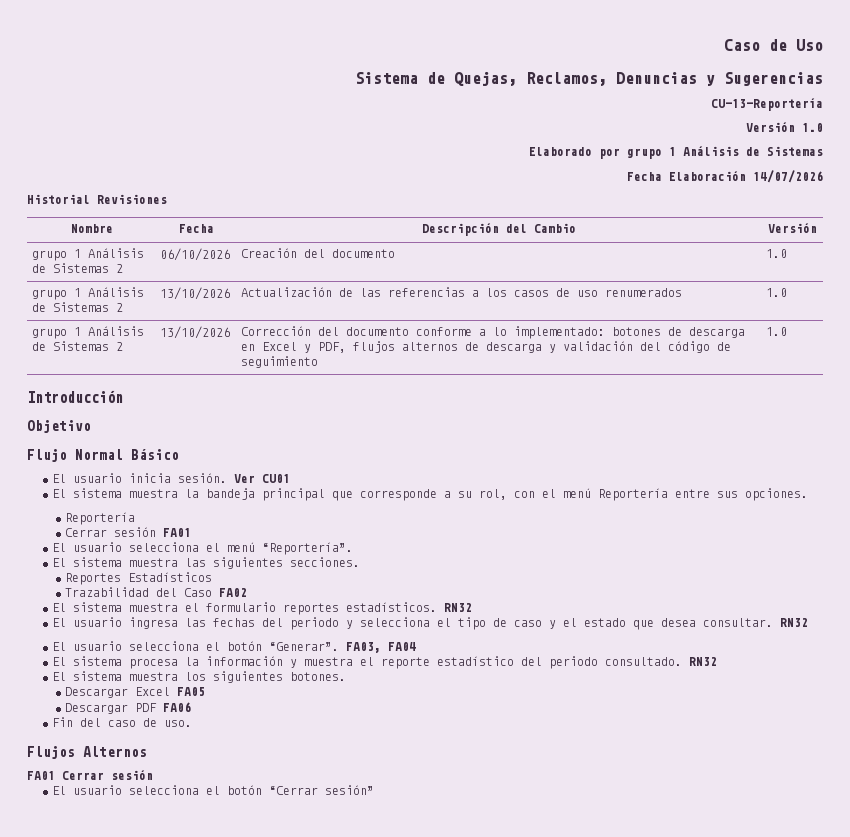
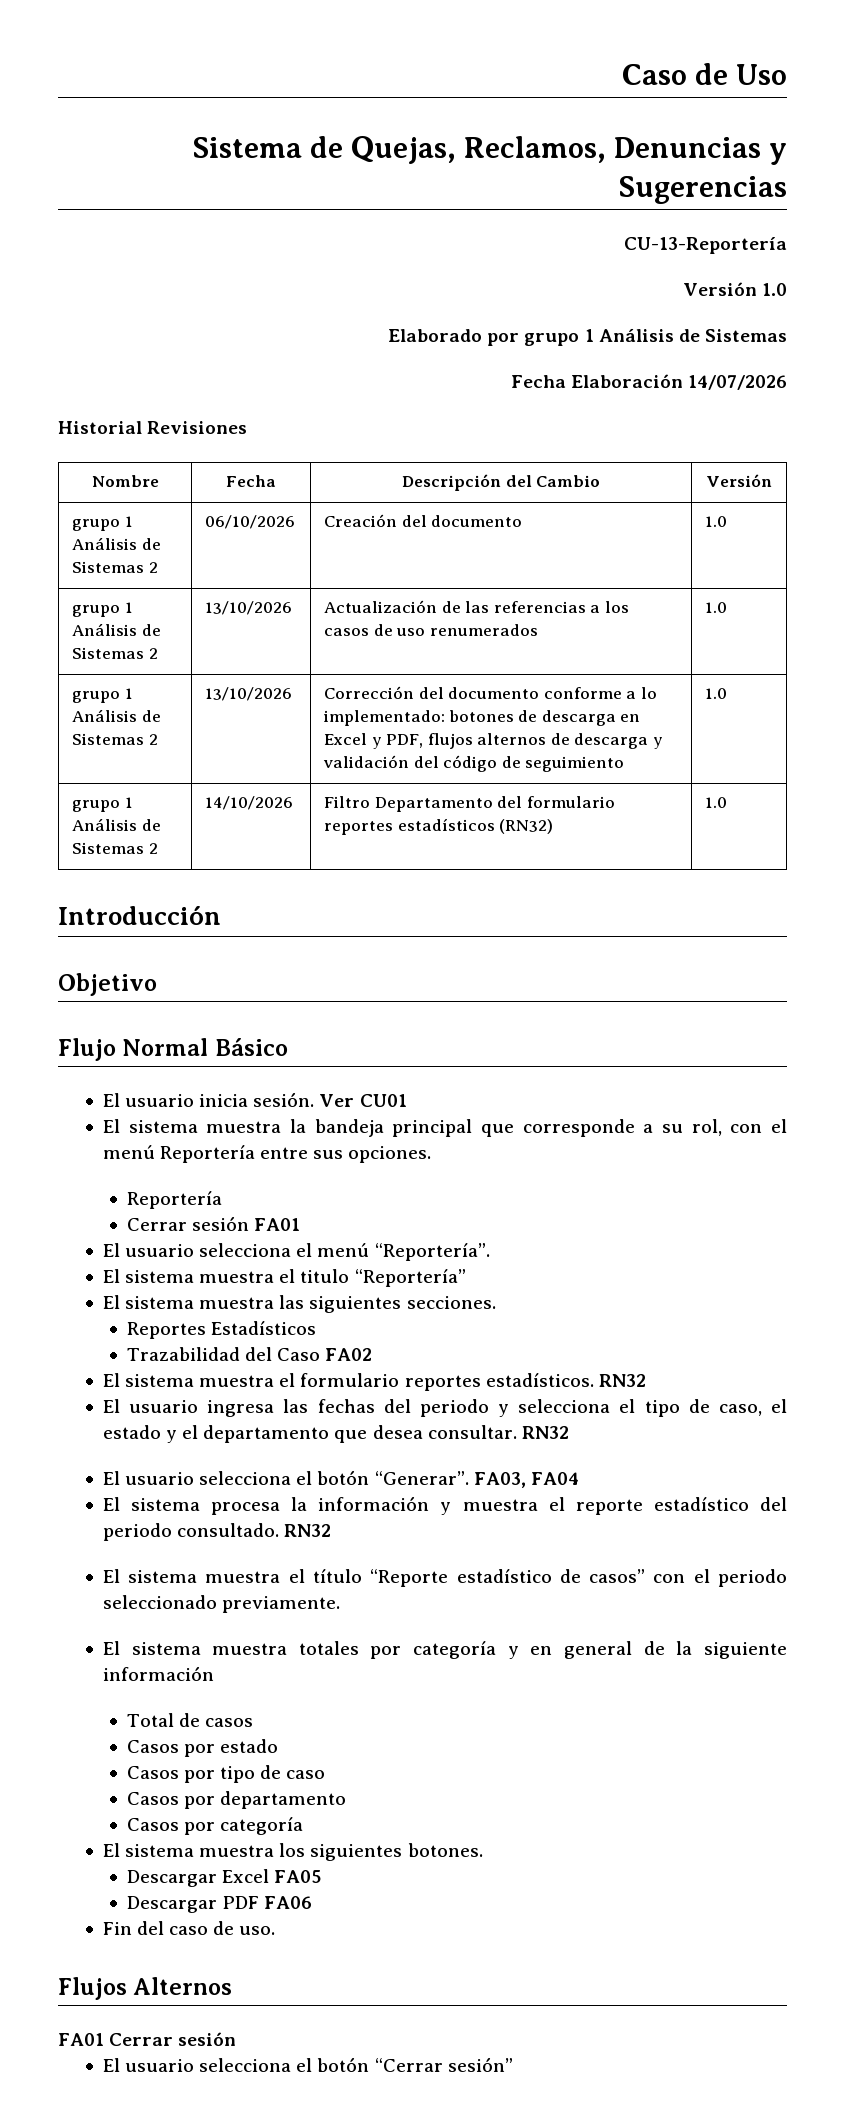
+ grupo 1 Análisis de Sistemas 2 | 14/10/2026 | Filtro Departamento del formulario reportes estadísticos (RN32) | 1.0
+ El sistema muestra el titulo “Reportería”
- El usuario ingresa las fechas del periodo y selecciona el tipo de caso y el estado que desea consultar.
+ El usuario ingresa las fechas del periodo y selecciona el tipo de caso, el estado y el departamento que desea consultar.
+ El sistema muestra el título “Reporte estadístico de casos” con el periodo seleccionado previamente.
+ El sistema muestra totales por categoría y en general de la siguiente información
+ Total de casos
+ Casos por estado
+ Casos por tipo de caso
+ Casos por departamento
+ Casos por categoría

